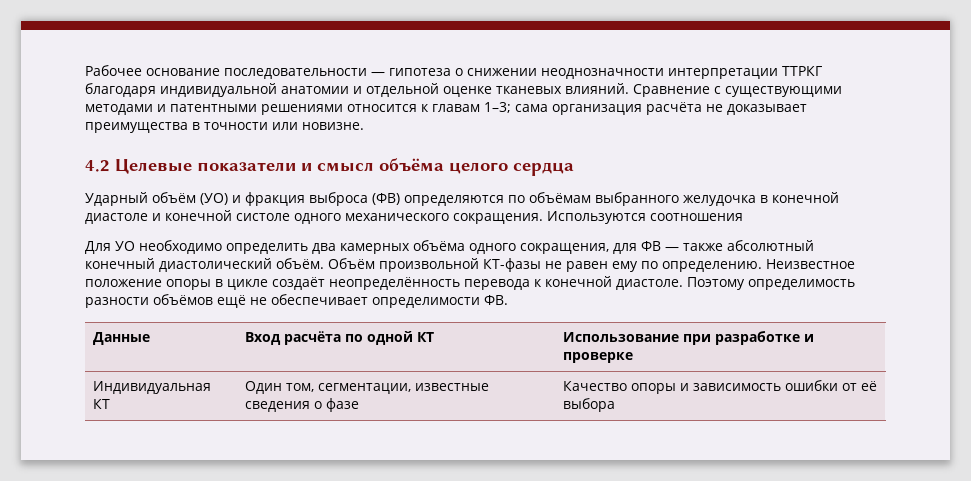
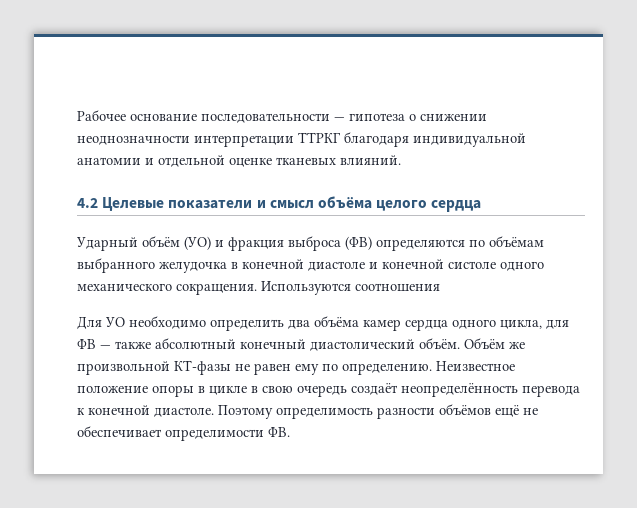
- Сравнение с существующими методами и патентными решениями относится к главам 1–3; сама организация расчёта не доказывает преимущества в точности или новизне.
- Для УО необходимо определить два камерных объёма одного сокращения, для ФВ — также абсолютный конечный диастолический объём.
+ Для УО необходимо определить два объёма камер сердца одного цикла, для ФВ — также абсолютный конечный диастолический объём.
- Объём произвольной КТ-фазы не равен ему по определению.
+ Объём же произвольной КТ-фазы не равен ему по определению.
- Неизвестное положение опоры в цикле создаёт неопределённость перевода к конечной диастоле.
+ Неизвестное положение опоры в цикле в свою очередь создаёт неопределённость перевода к конечной диастоле.
- Данные | Вход расчёта по одной КТ | Использование при разработке и проверке
- Индивидуальная КТ | Один том, сегментации, известные сведения о фазе | Качество опоры и зависимость ошибки от её выбора

